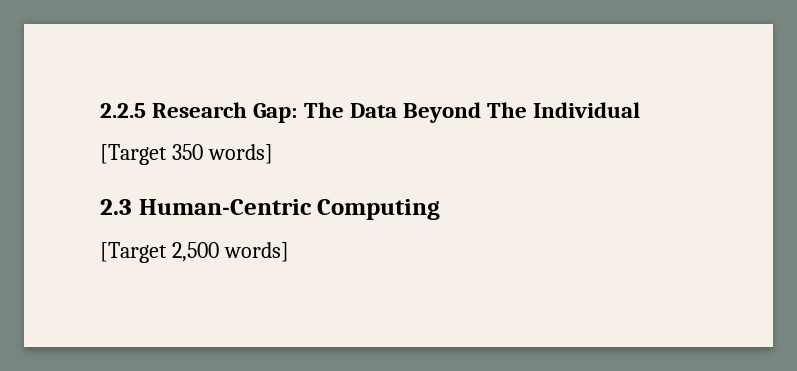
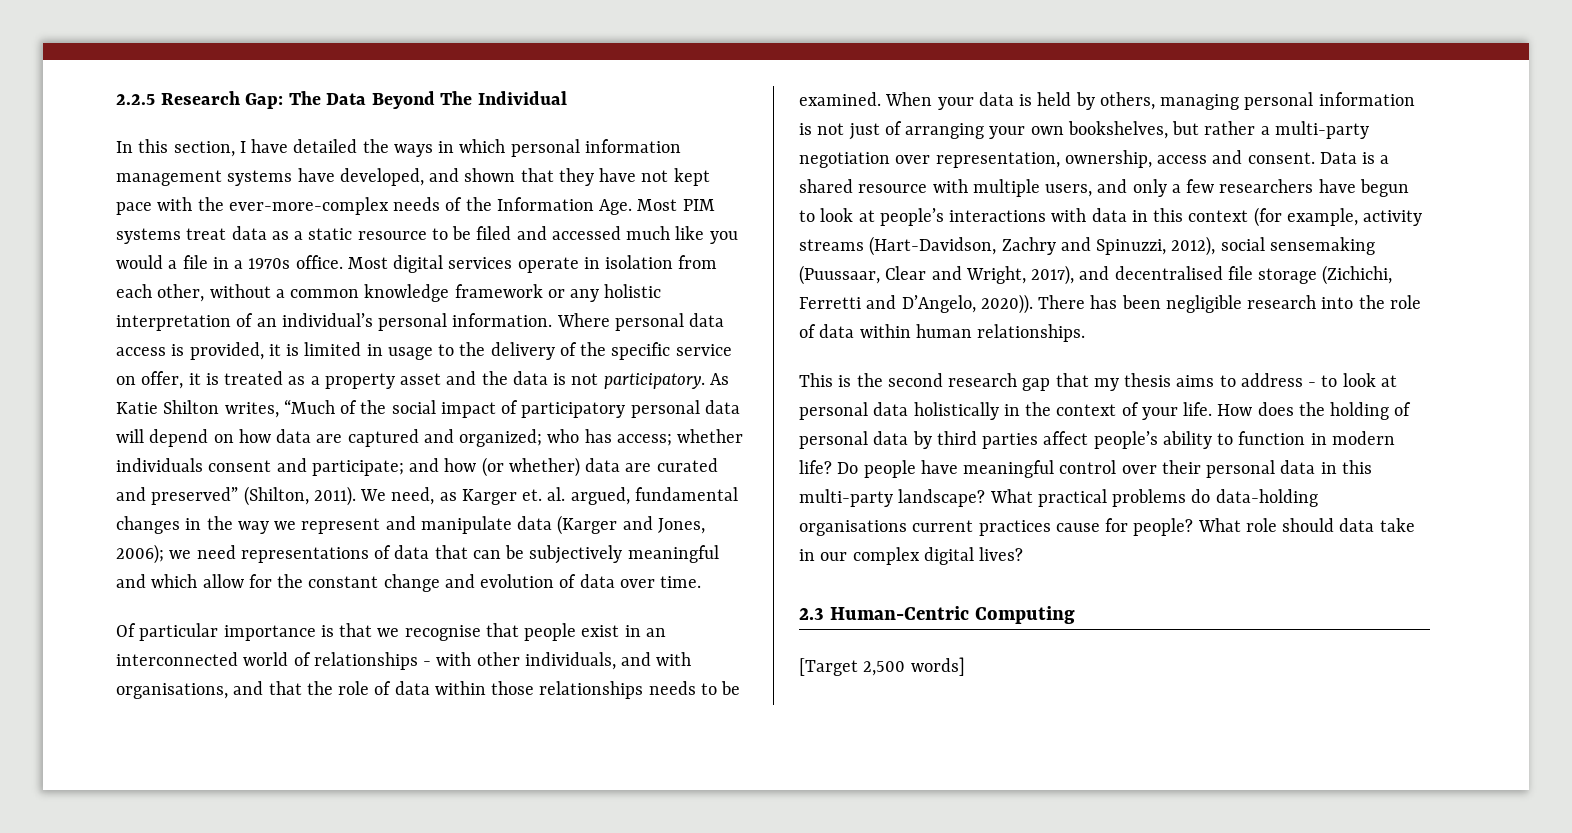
- [Target 350 words]
+ In this section, I have detailed the ways in which personal information management systems have developed, and shown that they have not kept pace with the ever-more-complex needs of the Information Age. Most PIM systems treat data as a static resource to be filed and accessed much like you would a file in a 1970s office. Most digital services operate in isolation from each other, without a common knowledge framework or any holistic interpretation of an individual’s personal information. Where personal data access is provided, it is limited in usage to the delivery of the specific service on offer, it is treated as a property asset and the data is not participatory. As Katie Shilton writes, “Much of the social impact of participatory personal data will depend on how data are captured and organized; who has access; whether individuals consent and participate; and how (or whether) data are curated and preserved” (Shilton, 2011). We need, as Karger et. al. argued, fundamental changes in the way we represent and manipulate data (Karger and Jones, 2006); we need representations of data that can be subjectively meaningful and which allow for the constant change and evolution of data over time.
+ Of particular importance is that we recognise that people exist in an interconnected world of relationships - with other individuals, and with organisations, and that the role of data within those relationships needs to be examined. When your data is held by others, managing personal information is not just of arranging your own bookshelves, but rather a multi-party negotiation over representation, ownership, access and consent. Data is a shared resource with multiple users, and only a few researchers have begun to look at people’s interactions with data in this context (for example, activity streams (Hart-Davidson, Zachry and Spinuzzi, 2012), social sensemaking (Puussaar, Clear and Wright, 2017), and decentralised file storage (Zichichi, Ferretti and D’Angelo, 2020)). There has been negligible research into the role of data within human relationships.
+ This is the second research gap that my thesis aims to address - to look at personal data holistically in the context of your life. How does the holding of personal data by third parties affect people’s ability to function in modern life? Do people have meaningful control over their personal data in this multi-party landscape? What practical problems do data-holding organisations current practices cause for people? What role should data take in our complex digital lives?

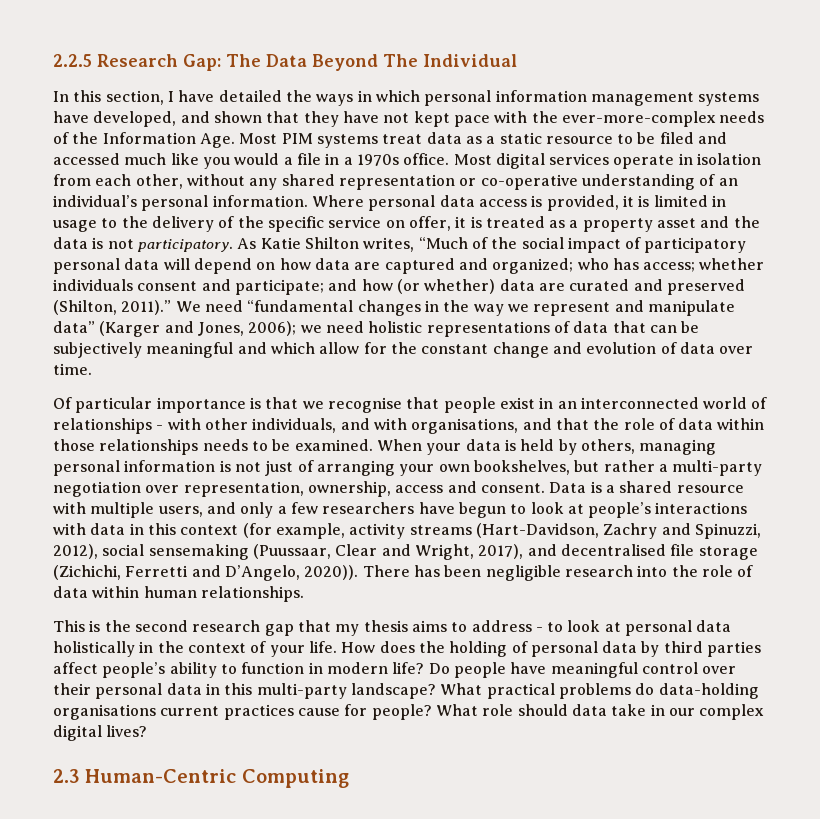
- Most digital services operate in isolation from each other, without a common knowledge framework or any holistic interpretation of an individual’s personal information.
+ Most digital services operate in isolation from each other, without any shared representation or co-operative understanding of an individual’s personal information.
- and how (or whether) data are curated and preserved” (Shilton, 2011). We need, as Karger et. al. argued, fundamental changes in the way we represent and manipulate data (Karger and Jones, 2006);
+ and how (or whether) data are curated and preserved (Shilton, 2011).” We need “fundamental changes in the way we represent and manipulate data” (Karger and Jones, 2006);
- we need representations of data that can be subjectively meaningful and which allow for the constant change and evolution of data over time.
+ we need holistic representations of data that can be subjectively meaningful and which allow for the constant change and evolution of data over time.
- [Target 2,500 words]

